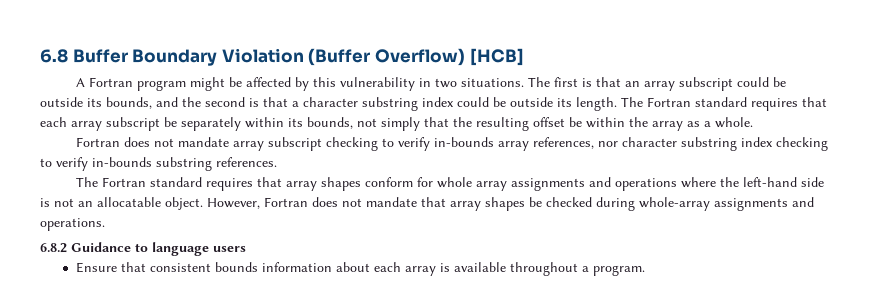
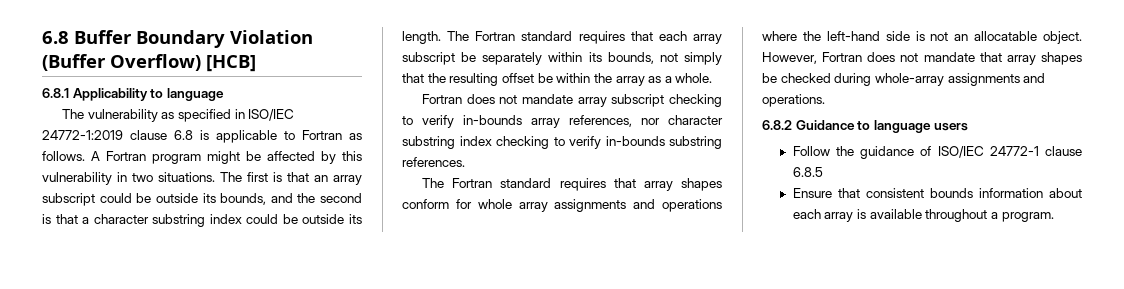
+ 6.8.1 Applicability to language
+ The vulnerability as specified in ISO/IEC 24772-1:2019 clause 6.8 is applicable to Fortran as follows.
+ Follow the guidance of ISO/IEC 24772-1 clause 6.8.5

